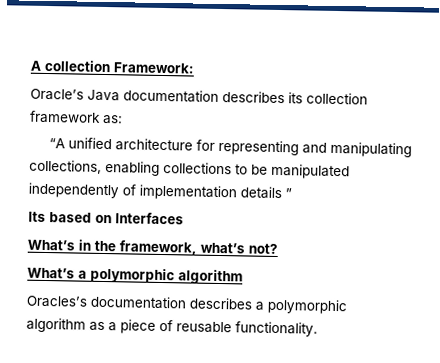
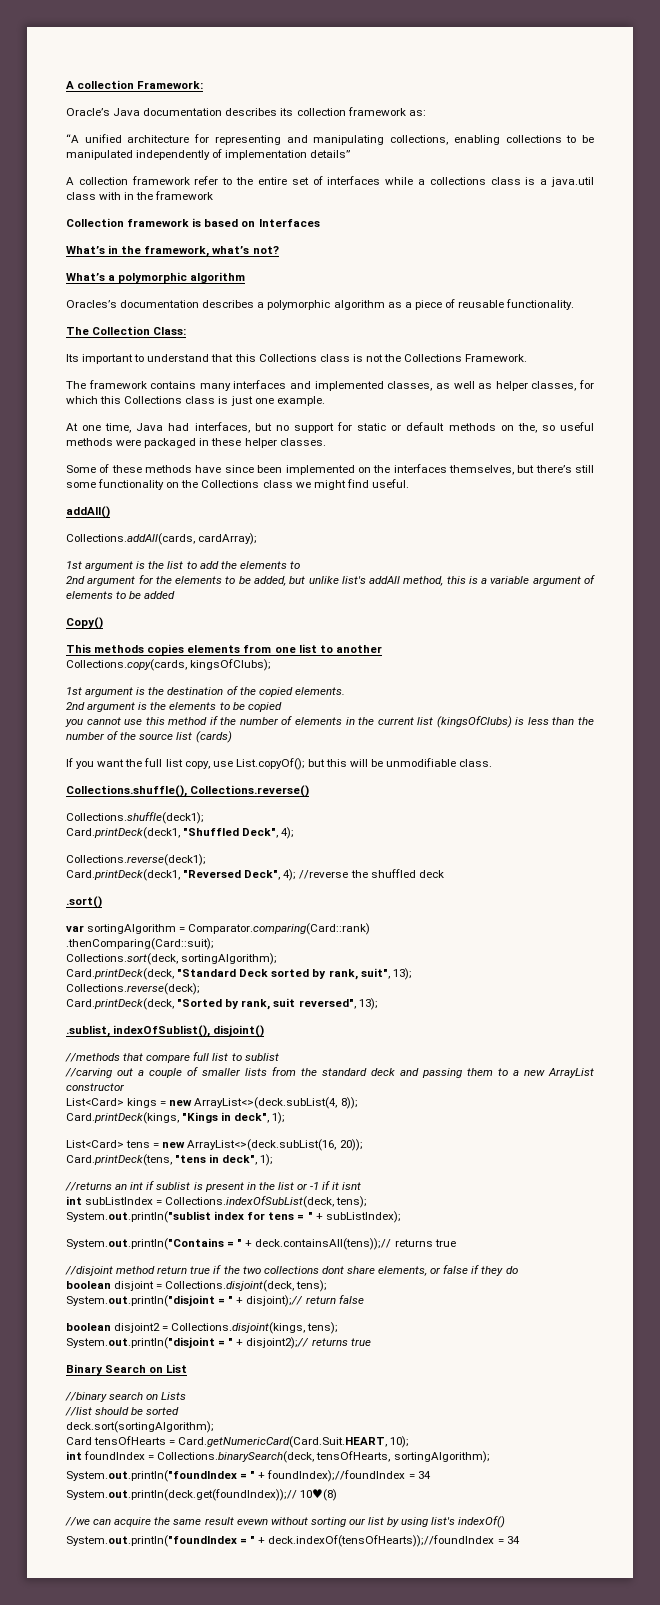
- “A unified architecture for representing and manipulating collections, enabling collections to be manipulated independently of implementation details ”
- Its based on Interfaces
+ “A unified architecture for representing and manipulating collections, enabling collections to be manipulated independently of implementation details”
+ A collection framework refer to the entire set of interfaces while a collections class is a java.util class with in the framework
+ Collection framework is based on Interfaces
+ The Collection Class:
+ Its important to understand that this Collections class is not the Collections Framework.
+ The framework contains many interfaces and implemented classes, as well as helper classes, for which this Collections class is just one example.
+ At one time, Java had interfaces, but no support for static or default methods on the, so useful methods were packaged in these helper classes.
+ Some of these methods have since been implemented on the interfaces themselves, but there’s still some functionality on the Collections class we might find useful.
+ addAll()
+ Collections.addAll(cards, cardArray);
+ 1st argument is the list to add the elements to
+ 2nd argument for the elements to be added, but unlike list's addAll method, this is a variable argument of elements to be added
+ Copy()
+ This methods copies elements from one list to another
+ Collections.copy(cards, kingsOfClubs);
+ 1st argument is the destination of the copied elements.
+ 2nd argument is the elements to be copied
+ you cannot use this method if the number of elements in the current list (kingsOfClubs) is less than the number of the source list (cards)
+ If you want the full list copy, use List.copyOf(); but this will be unmodifiable class.
+ Collections.shuffle(), Collections.reverse()
+ Collections.shuffle(deck1);
+ Card.printDeck(deck1, "Shuffled Deck", 4);
+ Collections.reverse(deck1);
+ Card.printDeck(deck1, "Reversed Deck", 4); //reverse the shuffled deck
+ .sort()
+ var sortingAlgorithm = Comparator.comparing(Card::rank)
+ .thenComparing(Card::suit);
+ Collections.sort(deck, sortingAlgorithm);
+ Card.printDeck(deck, "Standard Deck sorted by rank, suit", 13);
+ Collections.reverse(deck);
+ Card.printDeck(deck, "Sorted by rank, suit reversed", 13);
+ .sublist, indexOfSublist(), disjoint()
+ //methods that compare full list to sublist
+ //carving out a couple of smaller lists from the standard deck and passing them to a new ArrayList constructor
+ List<Card> kings = new ArrayList<>(deck.subList(4, 8));
+ Card.printDeck(kings, "Kings in deck", 1);
+ List<Card> tens = new ArrayList<>(deck.subList(16, 20));
+ Card.printDeck(tens, "tens in deck", 1);
+ //returns an int if sublist is present in the list or -1 if it isnt
+ int subListIndex = Collections.indexOfSubList(deck, tens);
+ System.out.println("sublist index for tens = " + subListIndex);
+ System.out.println("Contains = " + deck.containsAll(tens));// returns true
+ //disjoint method return true if the two collections dont share elements, or false if they do
+ boolean disjoint = Collections.disjoint(deck, tens);
+ System.out.println("disjoint = " + disjoint);// return false
+ boolean disjoint2 = Collections.disjoint(kings, tens);
+ System.out.println("disjoint = " + disjoint2);// returns true
+ Binary Search on List
+ //binary search on Lists
+ //list should be sorted
+ deck.sort(sortingAlgorithm);
+ Card tensOfHearts = Card.getNumericCard(Card.Suit.HEART, 10);
+ int foundIndex = Collections.binarySearch(deck, tensOfHearts, sortingAlgorithm);
+ System.out.println("foundIndex = " + foundIndex);//foundIndex = 34
+ System.out.println(deck.get(foundIndex));// 10♥(8)
+ //we can acquire the same result evewn without sorting our list by using list's indexOf()
+ System.out.println("foundIndex = " + deck.indexOf(tensOfHearts));//foundIndex = 34

